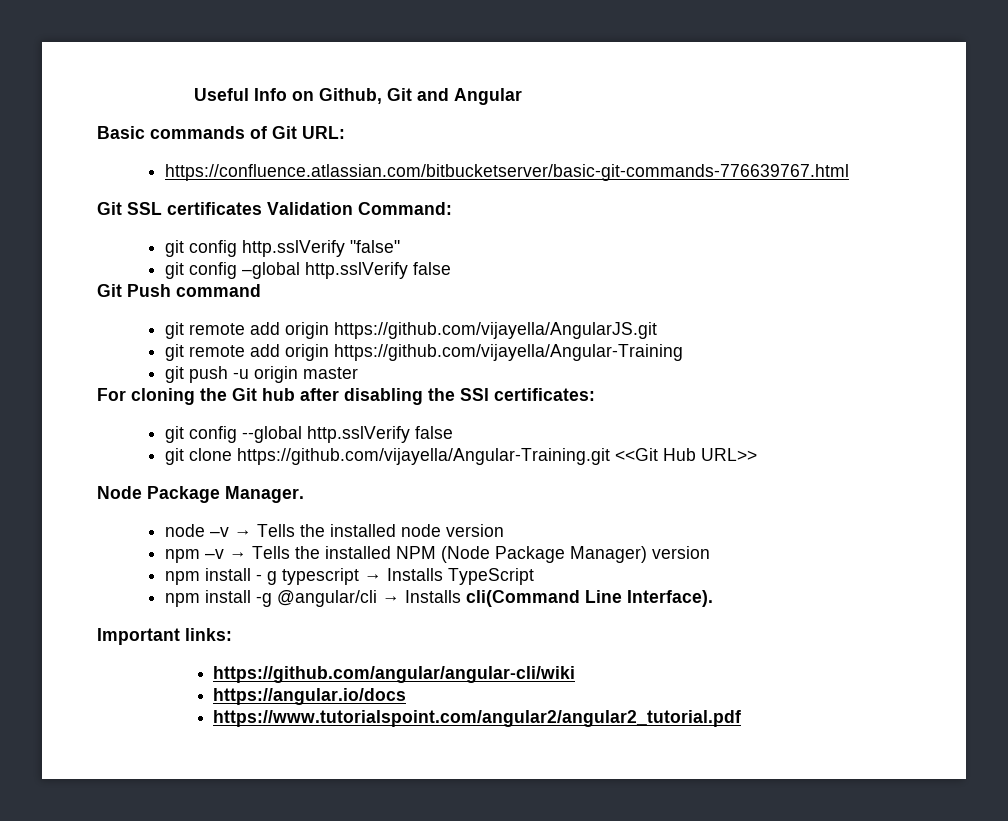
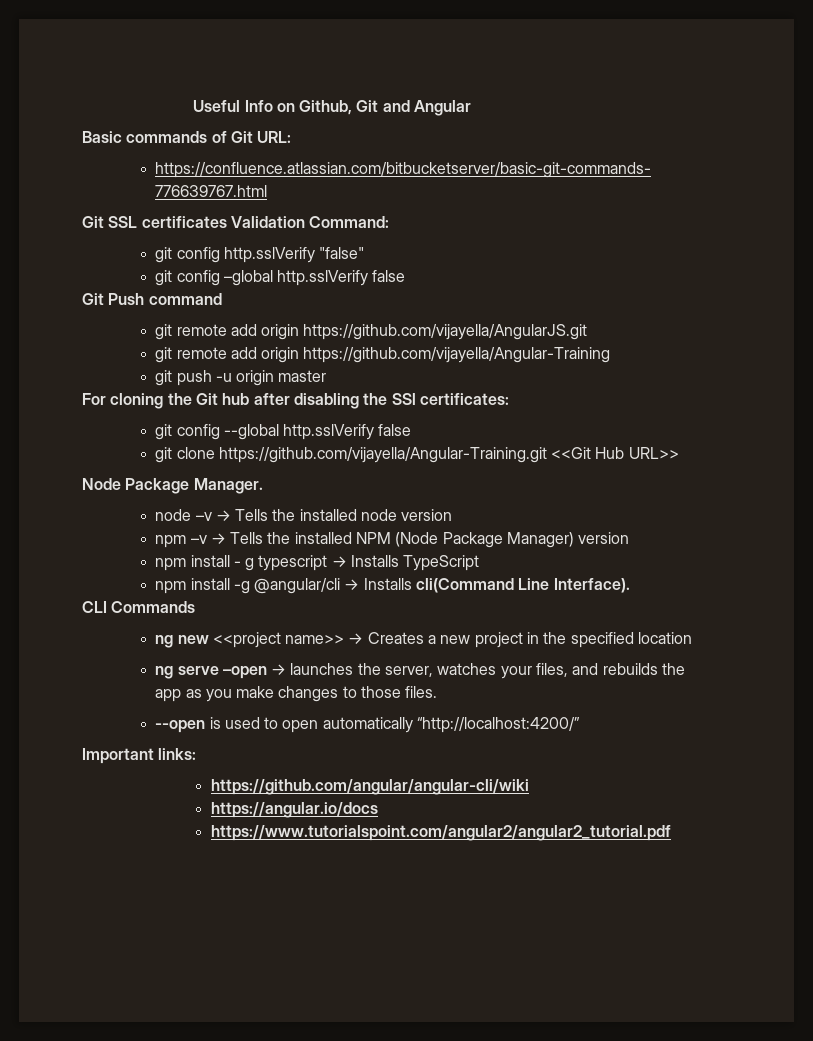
+ CLI Commands
+ ng new <<project name>> → Creates a new project in the specified location
+ ng serve –open → launches the server, watches your files, and rebuilds the app as you make changes to those files.
+ --open is used to open automatically “http://localhost:4200/”

